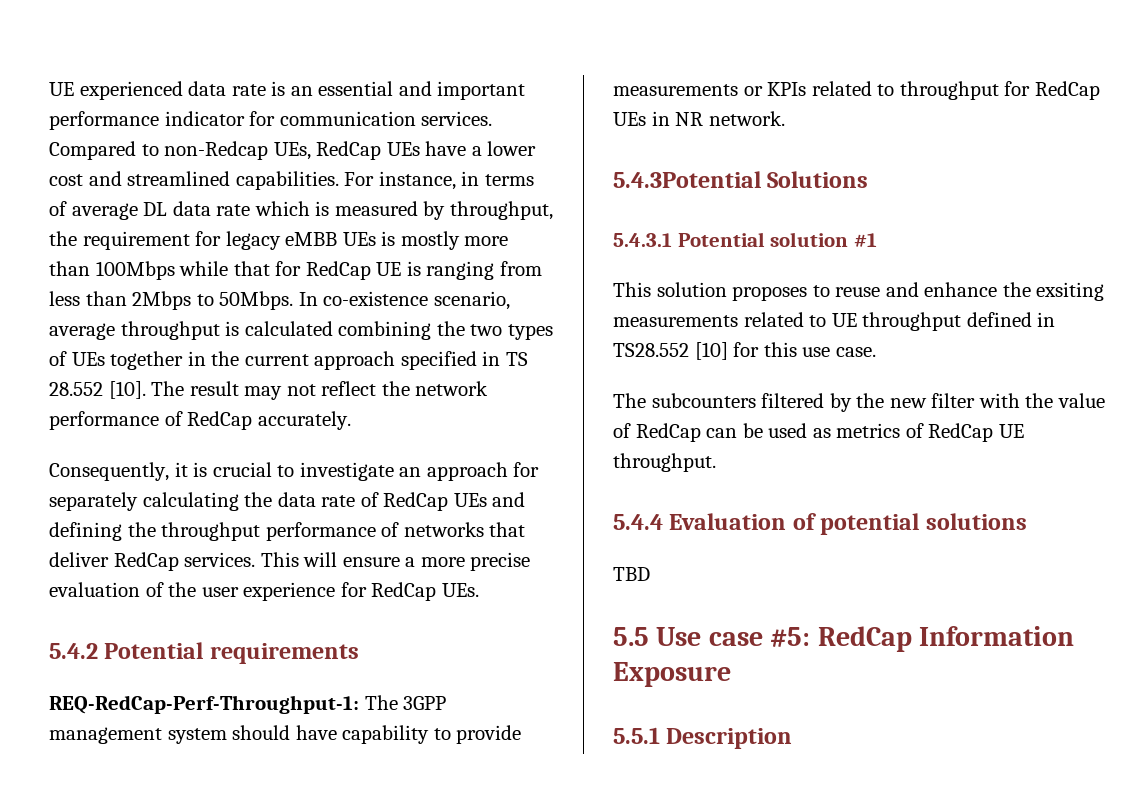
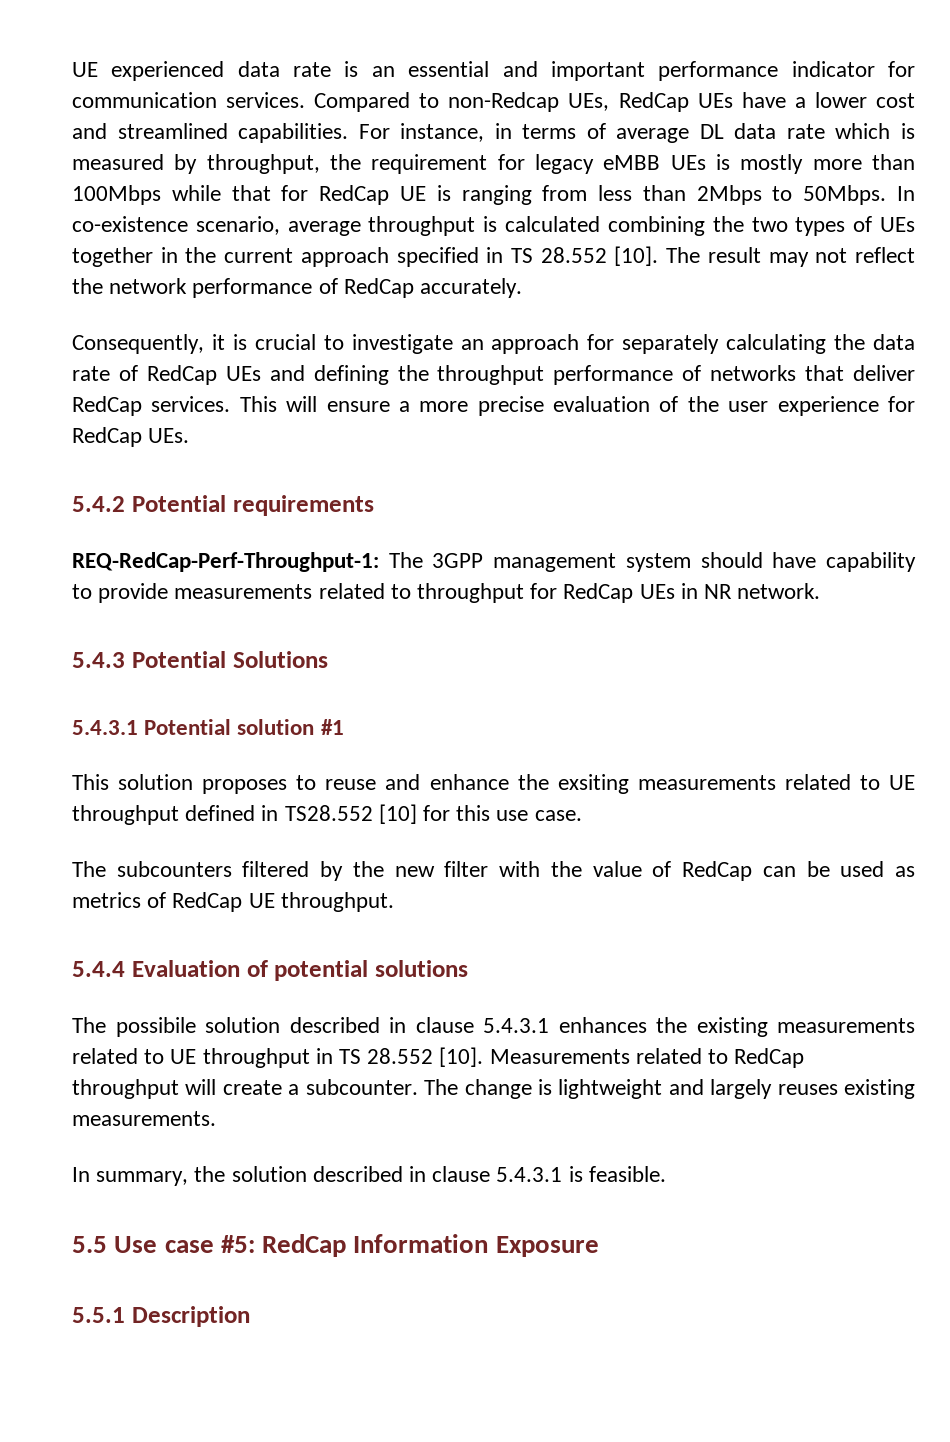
- REQ-RedCap-Perf-Throughput-1: The 3GPP management system should have capability to provide measurements or KPIs related to throughput for RedCap UEs in NR network.
+ REQ-RedCap-Perf-Throughput-1: The 3GPP management system should have capability to provide measurements related to throughput for RedCap UEs in NR network.
- 5.4.3Potential Solutions
+ 5.4.3 Potential Solutions
- TBD
+ The possibile solution described in clause 5.4.3.1 enhances the existing measurements related to UE throughput in TS 28.552 [10]. Measurements related to RedCap throughput will create a subcounter. The change is lightweight and largely reuses existing measurements.
+ In summary, the solution described in clause 5.4.3.1 is feasible.

